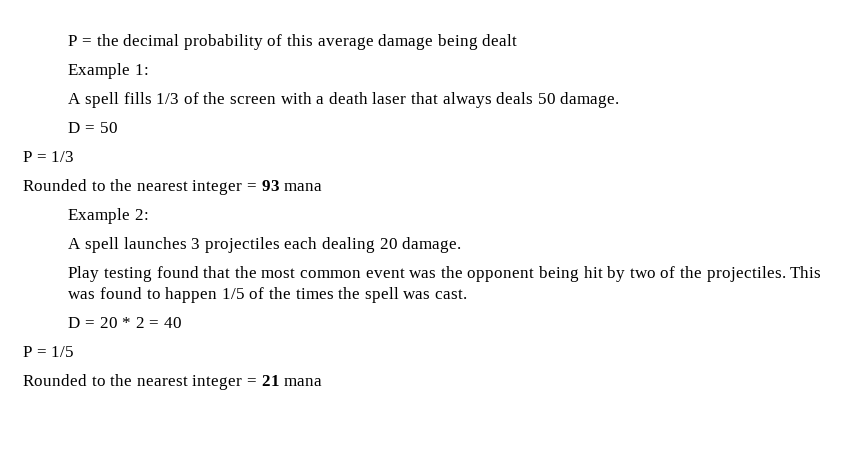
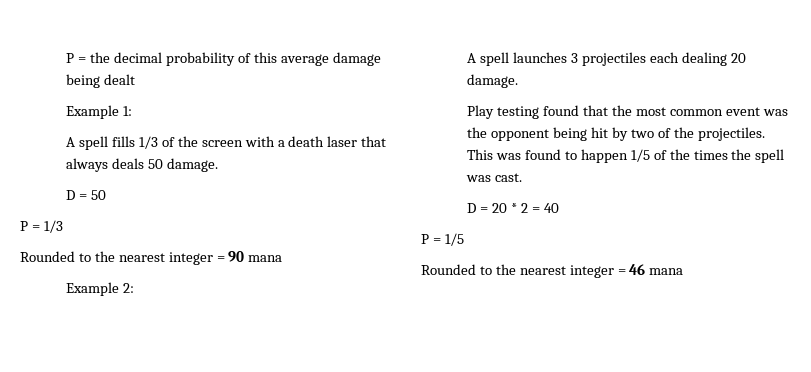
- Rounded to the nearest integer = 93 mana
+ Rounded to the nearest integer = 90 mana
- Rounded to the nearest integer = 21 mana
+ Rounded to the nearest integer = 46 mana

